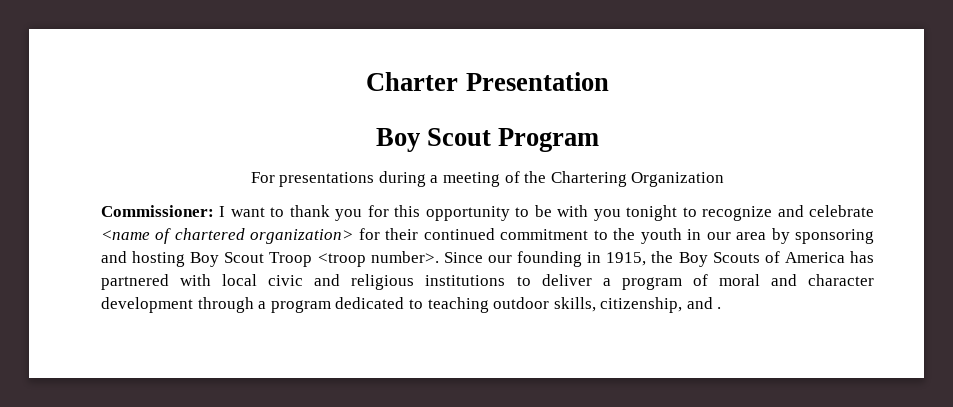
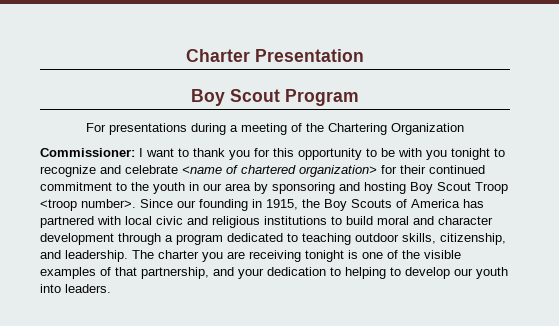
- Since our founding in 1915, the Boy Scouts of America has partnered with local civic and religious institutions to deliver a program of moral and character development through a program dedicated to teaching outdoor skills, citizenship, and .
+ Since our founding in 1915, the Boy Scouts of America has partnered with local civic and religious institutions to build moral and character development through a program dedicated to teaching outdoor skills, citizenship, and leadership. The charter you are receiving tonight is one of the visible examples of that partnership, and your dedication to helping to develop our youth into leaders.

